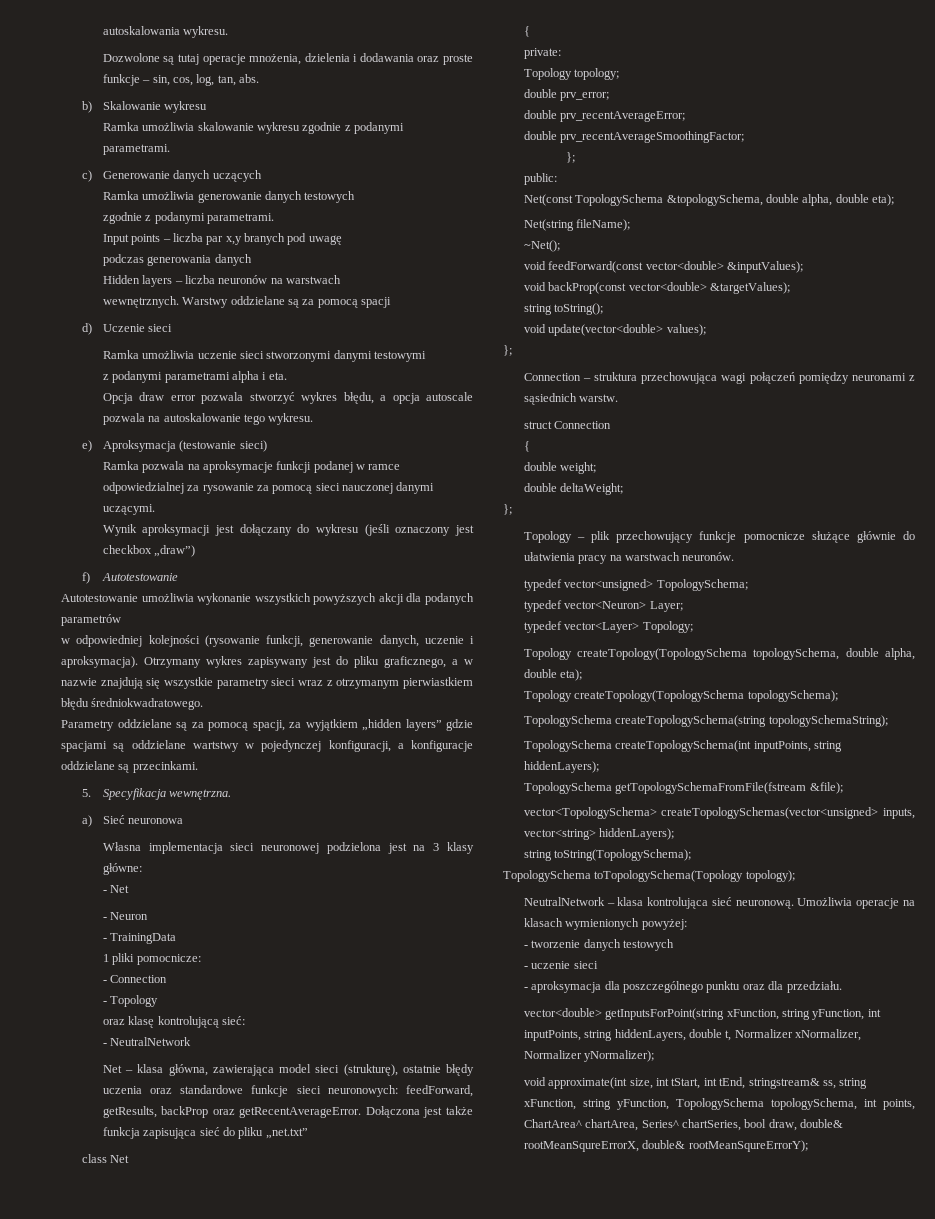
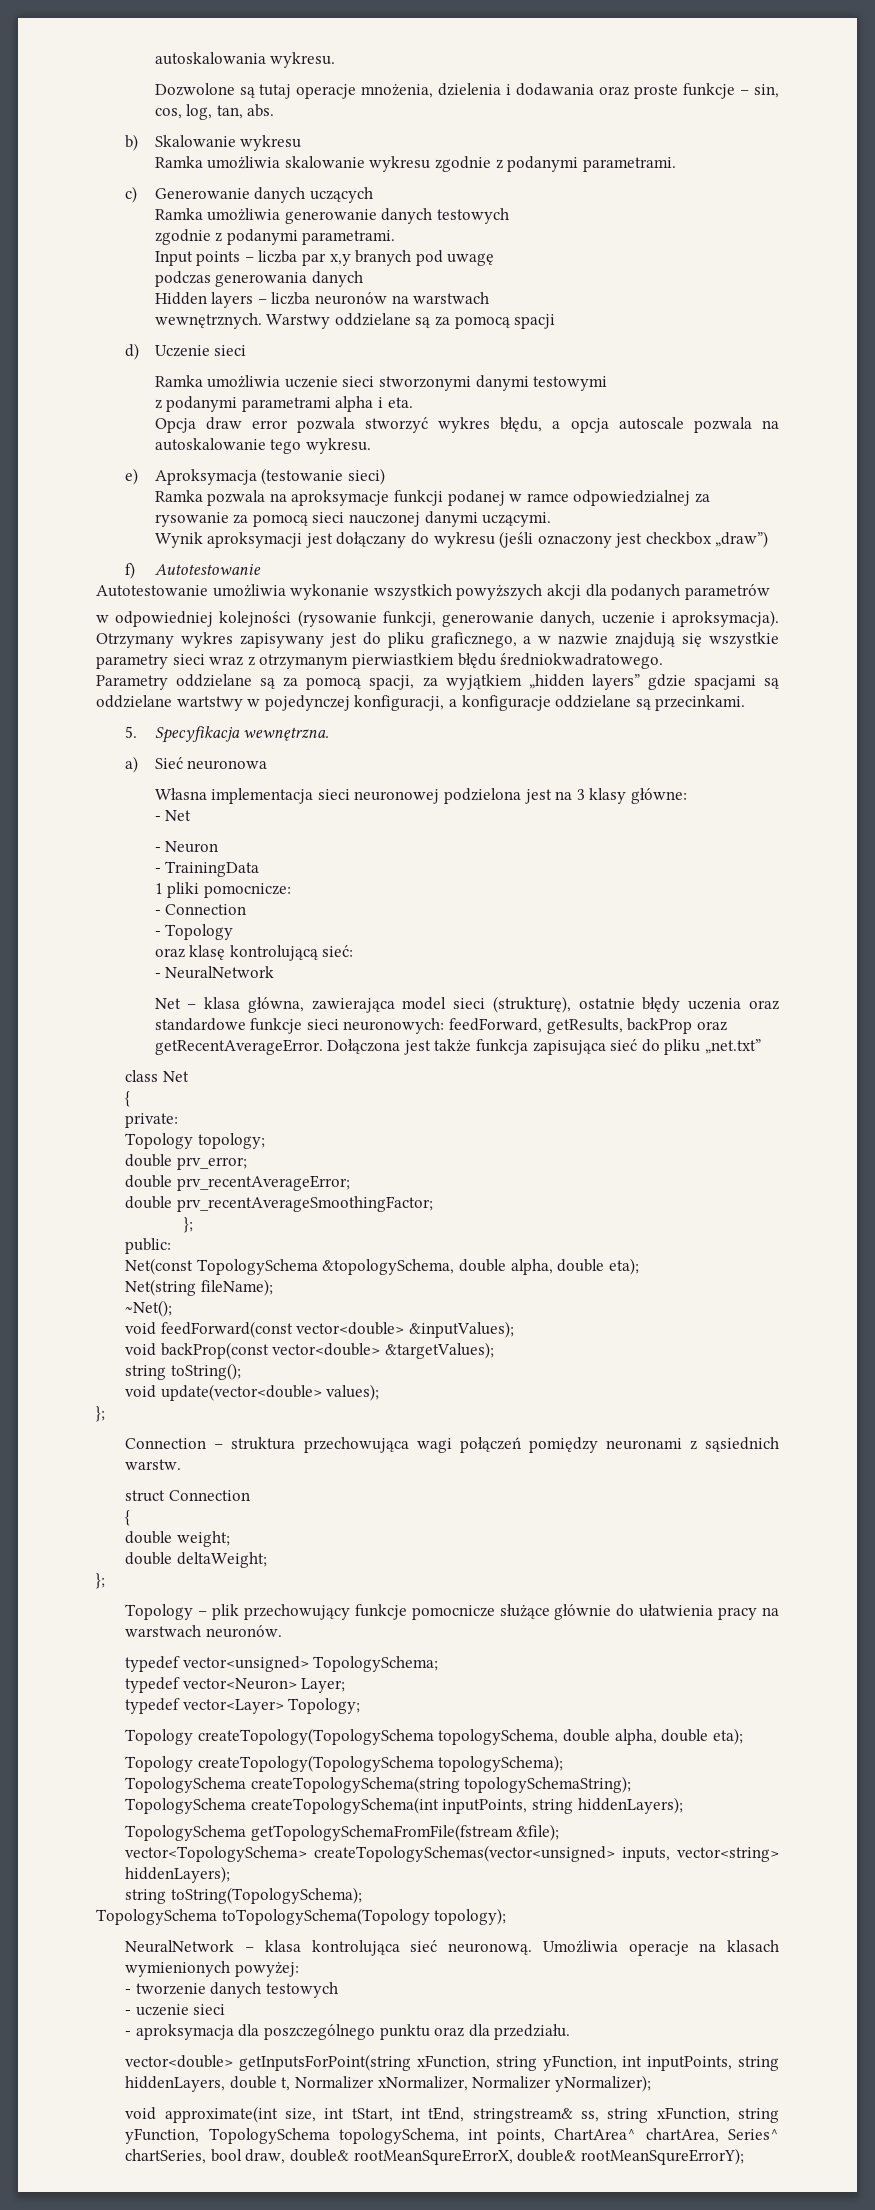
- - NeutralNetwork
+ - NeuralNetwork
- NeutralNetwork – klasa kontrolująca sieć neuronową.
+ NeuralNetwork – klasa kontrolująca sieć neuronową.

